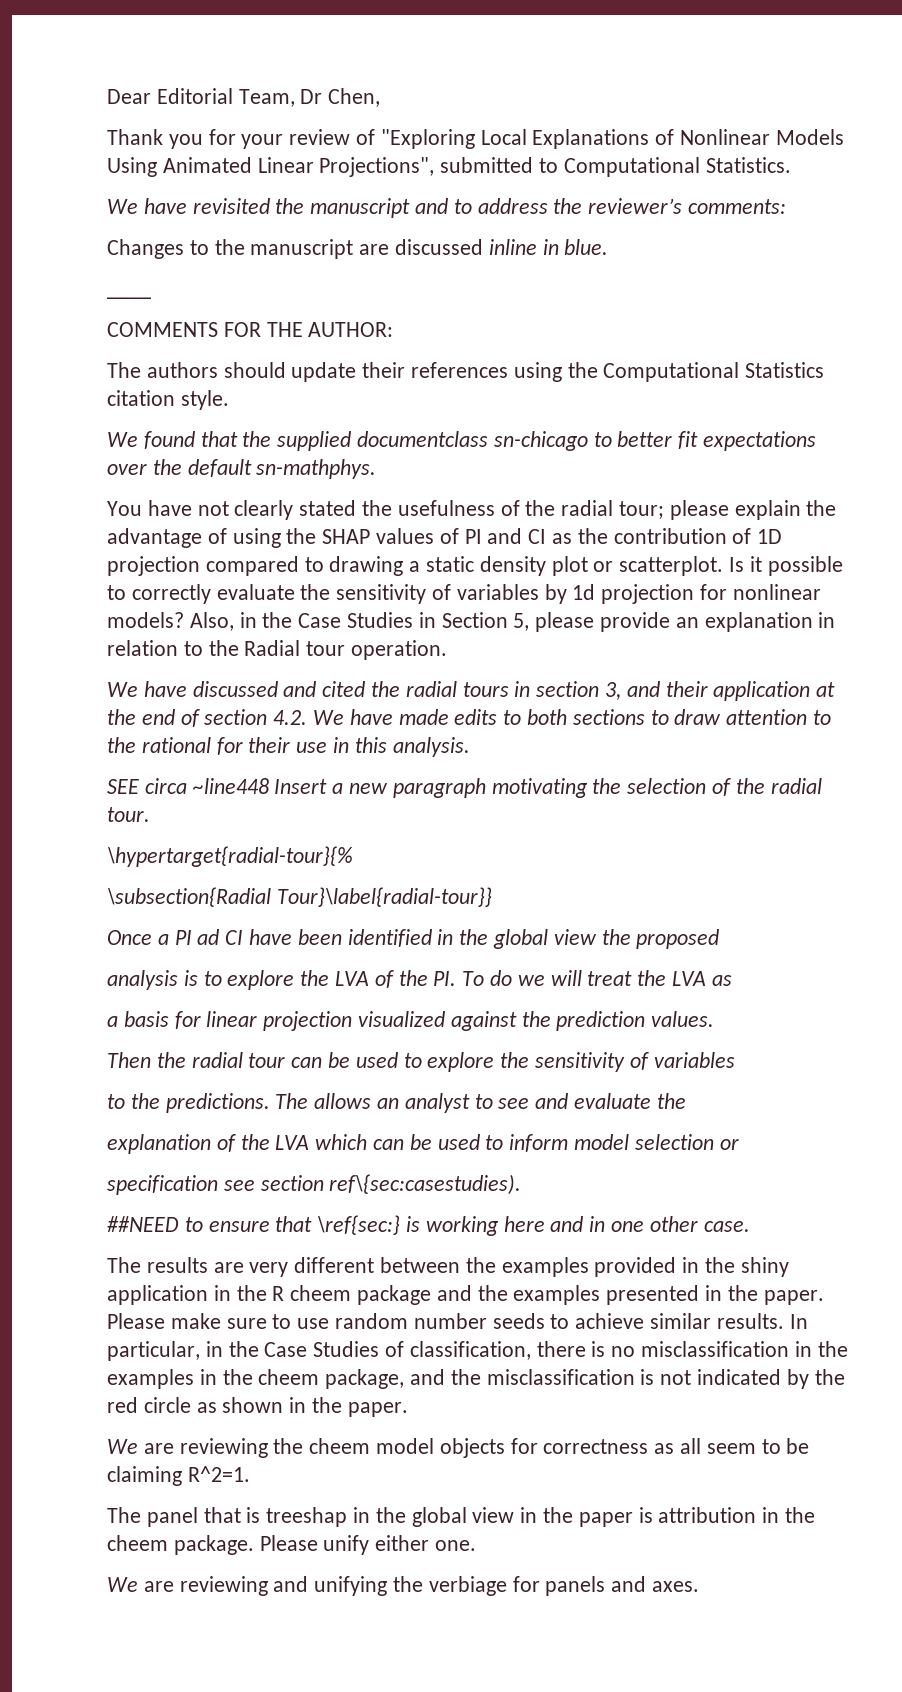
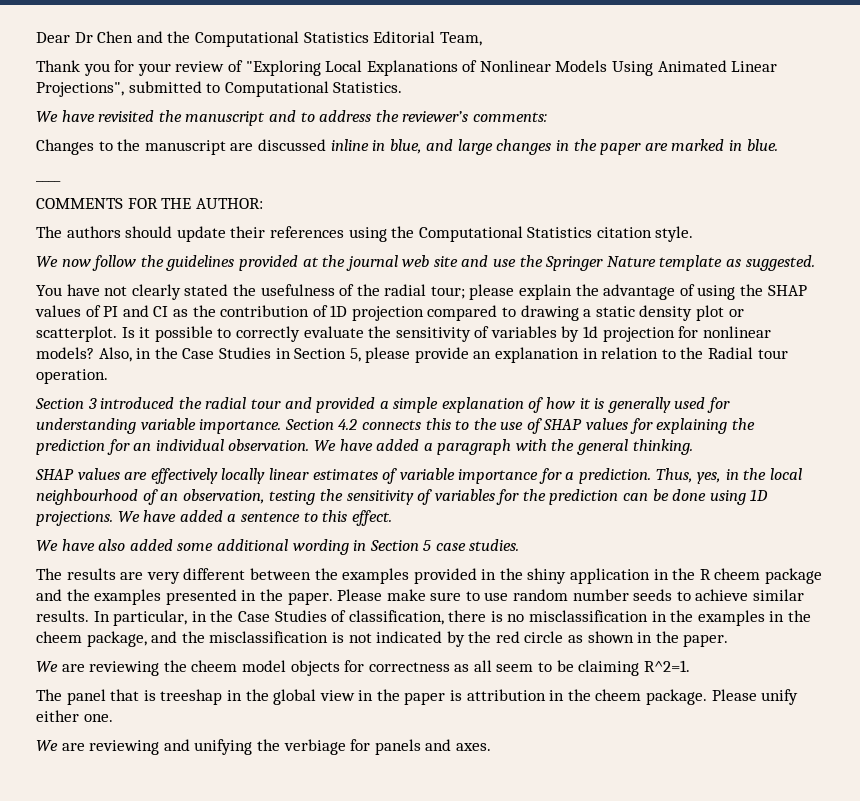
- Dear Editorial Team, Dr Chen,
+ Dear Dr Chen and the Computational Statistics Editorial Team,
- Changes to the manuscript are discussed inline in blue.
+ Changes to the manuscript are discussed inline in blue, and large changes in the paper are marked in blue.
- We found that the supplied documentclass sn-chicago to better fit expectations over the default sn-mathphys.
+ We now follow the guidelines provided at the journal web site and use the Springer Nature template as suggested.
- We have discussed and cited the radial tours in section 3, and their application at the end of section 4.2. We have made edits to both sections to draw attention to the rational for their use in this analysis.
- SEE circa ~line448 Insert a new paragraph motivating the selection of the radial tour.
- \hypertarget{radial-tour}{%
- \subsection{Radial Tour}\label{radial-tour}}
- Once a PI ad CI have been identified in the global view the proposed
- analysis is to explore the LVA of the PI. To do we will treat the LVA as
- a basis for linear projection visualized against the prediction values.
- Then the radial tour can be used to explore the sensitivity of variables
- to the predictions. The allows an analyst to see and evaluate the
- explanation of the LVA which can be used to inform model selection or
- specification see section ref\{sec:casestudies).
- ##NEED to ensure that \ref{sec:} is working here and in one other case.
+ Section 3 introduced the radial tour and provided a simple explanation of how it is generally used for understanding variable importance. Section 4.2 connects this to the use of SHAP values for explaining the prediction for an individual observation. We have added a paragraph with the general thinking.
+ SHAP values are effectively locally linear estimates of variable importance for a prediction. Thus, yes, in the local neighbourhood of an observation, testing the sensitivity of variables for the prediction can be done using 1D projections. We have added a sentence to this effect.
+ We have also added some additional wording in Section 5 case studies.

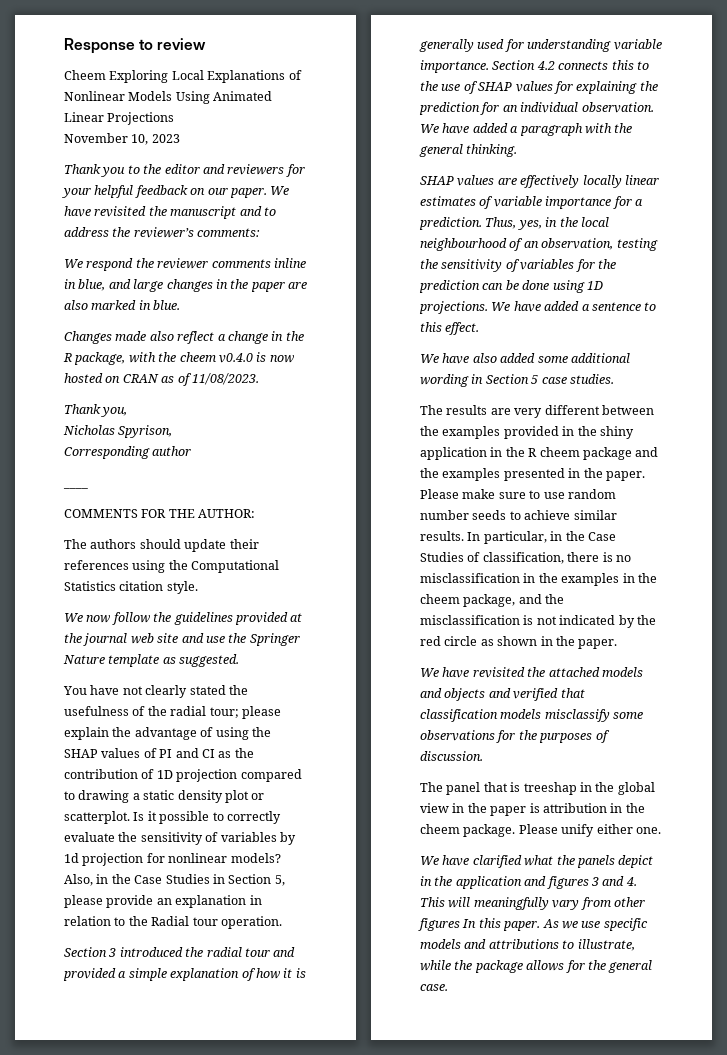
- Dear Dr Chen and the Computational Statistics Editorial Team,
- Thank you for your review of "Exploring Local Explanations of Nonlinear Models Using Animated Linear Projections", submitted to Computational Statistics.
- We have revisited the manuscript and to address the reviewer’s comments:
+ Response to review
+ Cheem Exploring Local Explanations of Nonlinear Models Using Animated Linear Projections
+ November 10, 2023
+ Thank you to the editor and reviewers for your helpful feedback on our paper. We have revisited the manuscript and to address the reviewer’s comments:
- Changes to the manuscript are discussed inline in blue, and large changes in the paper are marked in blue.
+ We respond the reviewer comments inline in blue, and large changes in the paper are also marked in blue.
+ Changes made also reflect a change in the R package, with the cheem v0.4.0 is now hosted on CRAN as of 11/08/2023.
+ Thank you,
+ Nicholas Spyrison,
+ Corresponding author
- We are reviewing the cheem model objects for correctness as all seem to be claiming R^2=1.
+ We have revisited the attached models and objects and verified that classification models misclassify some observations for the purposes of discussion.
- We are reviewing and unifying the verbiage for panels and axes.
+ We have clarified what the panels depict in the application and figures 3 and 4. This will meaningfully vary from other figures In this paper. As we use specific models and attributions to illustrate, while the package allows for the general case.

